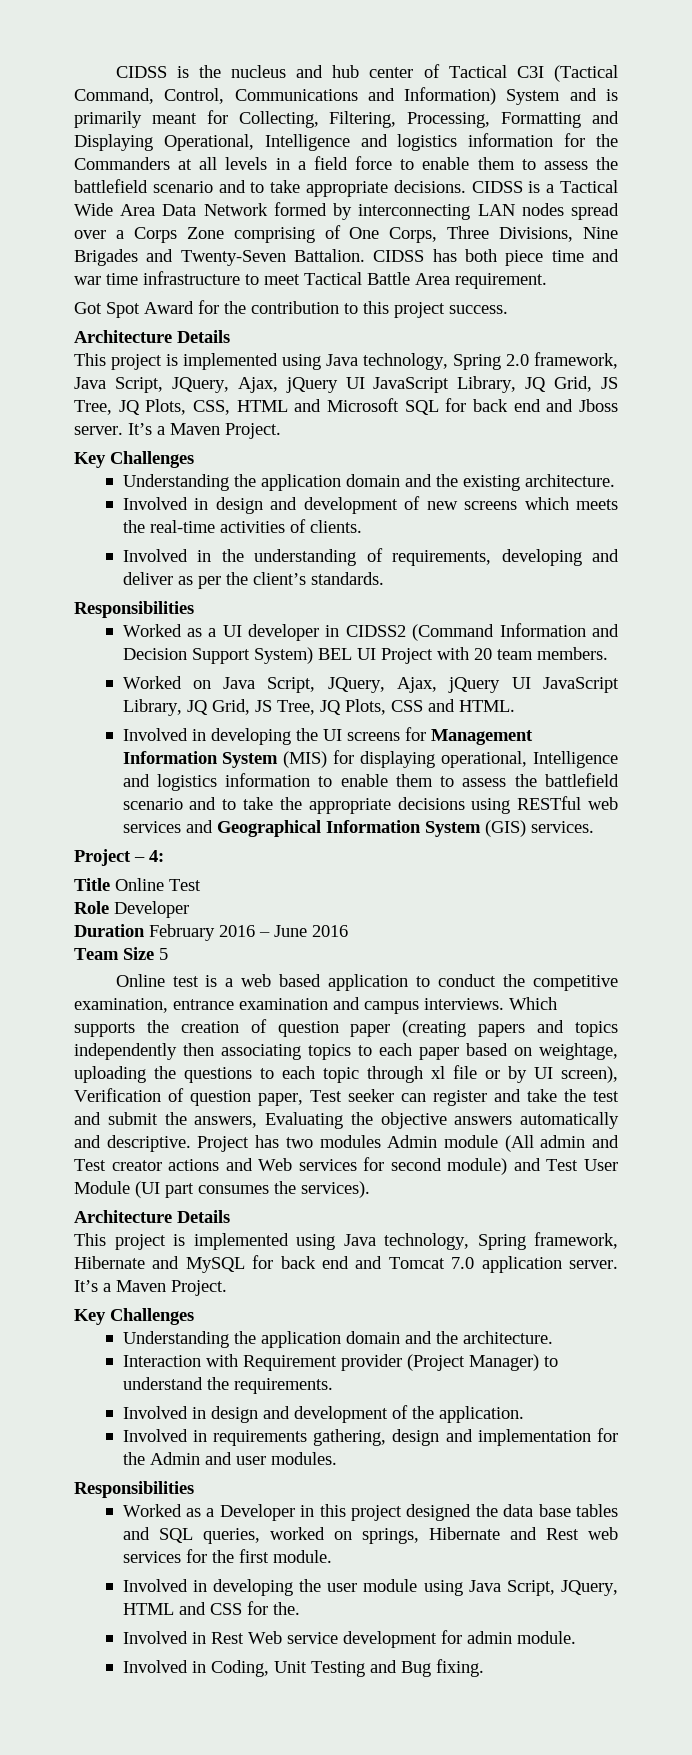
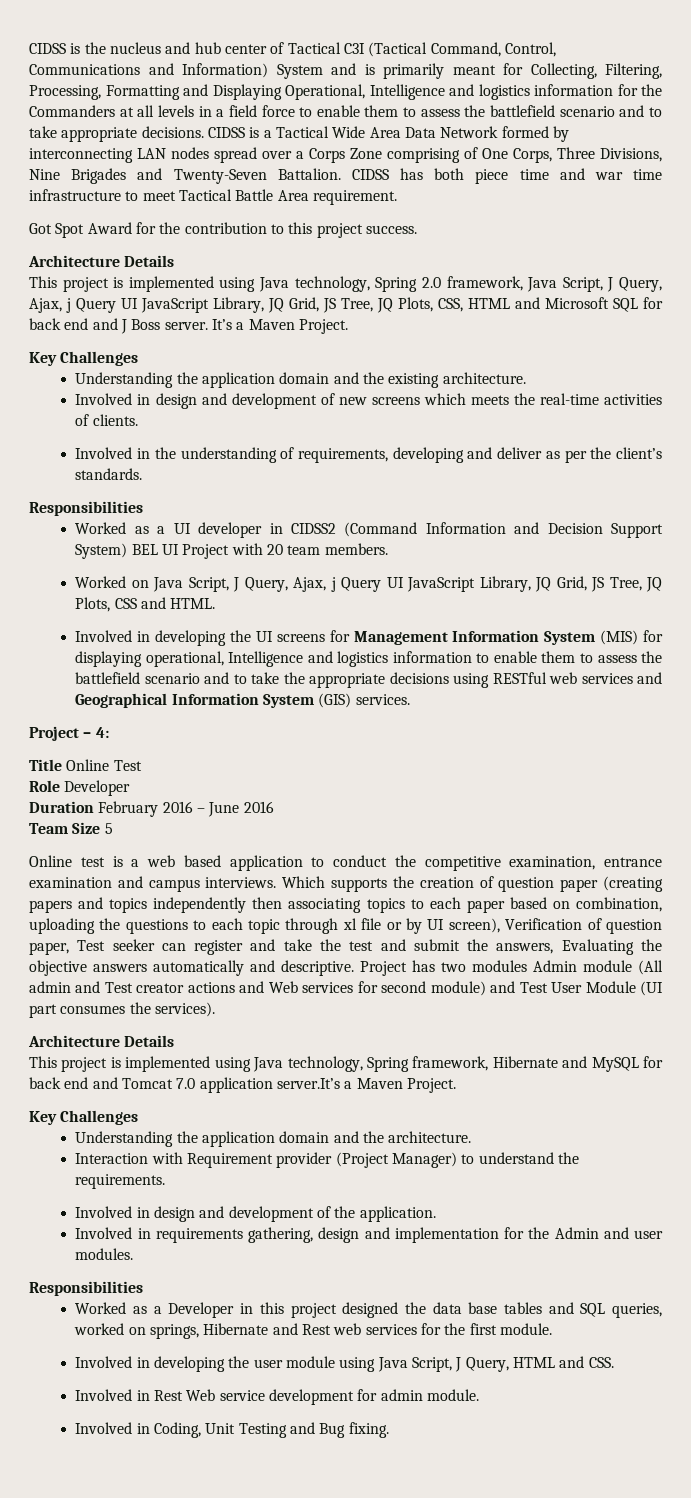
- This project is implemented using Java technology, Spring 2.0 framework, Java Script, JQuery, Ajax, jQuery UI JavaScript Library, JQ Grid, JS Tree, JQ Plots, CSS, HTML and Microsoft SQL for back end and Jboss server.
+ This project is implemented using Java technology, Spring 2.0 framework, Java Script, J Query, Ajax, j Query UI JavaScript Library, JQ Grid, JS Tree, JQ Plots, CSS, HTML and Microsoft SQL for back end and J Boss server.
- Worked on Java Script, JQuery, Ajax, jQuery UI JavaScript Library, JQ Grid, JS Tree, JQ Plots, CSS and HTML.
+ Worked on Java Script, J Query, Ajax, j Query UI JavaScript Library, JQ Grid, JS Tree, JQ Plots, CSS and HTML.
- Which supports the creation of question paper (creating papers and topics independently then associating topics to each paper based on weightage, uploading the questions to each topic through xl file or by UI screen), Verification of question paper, Test seeker can register and take the test and submit the answers, Evaluating the objective answers automatically and descriptive.
+ Which supports the creation of question paper (creating papers and topics independently then associating topics to each paper based on combination, uploading the questions to each topic through xl file or by UI screen), Verification of question paper, Test seeker can register and take the test and submit the answers, Evaluating the objective answers automatically and descriptive.
- This project is implemented using Java technology, Spring framework, Hibernate and MySQL for back end and Tomcat 7.0 application server. It’s a Maven Project.
+ This project is implemented using Java technology, Spring framework, Hibernate and MySQL for back end and Tomcat 7.0 application server.It’s a Maven Project.
- Involved in developing the user module using Java Script, JQuery, HTML and CSS for the.
+ Involved in developing the user module using Java Script, J Query, HTML and CSS.

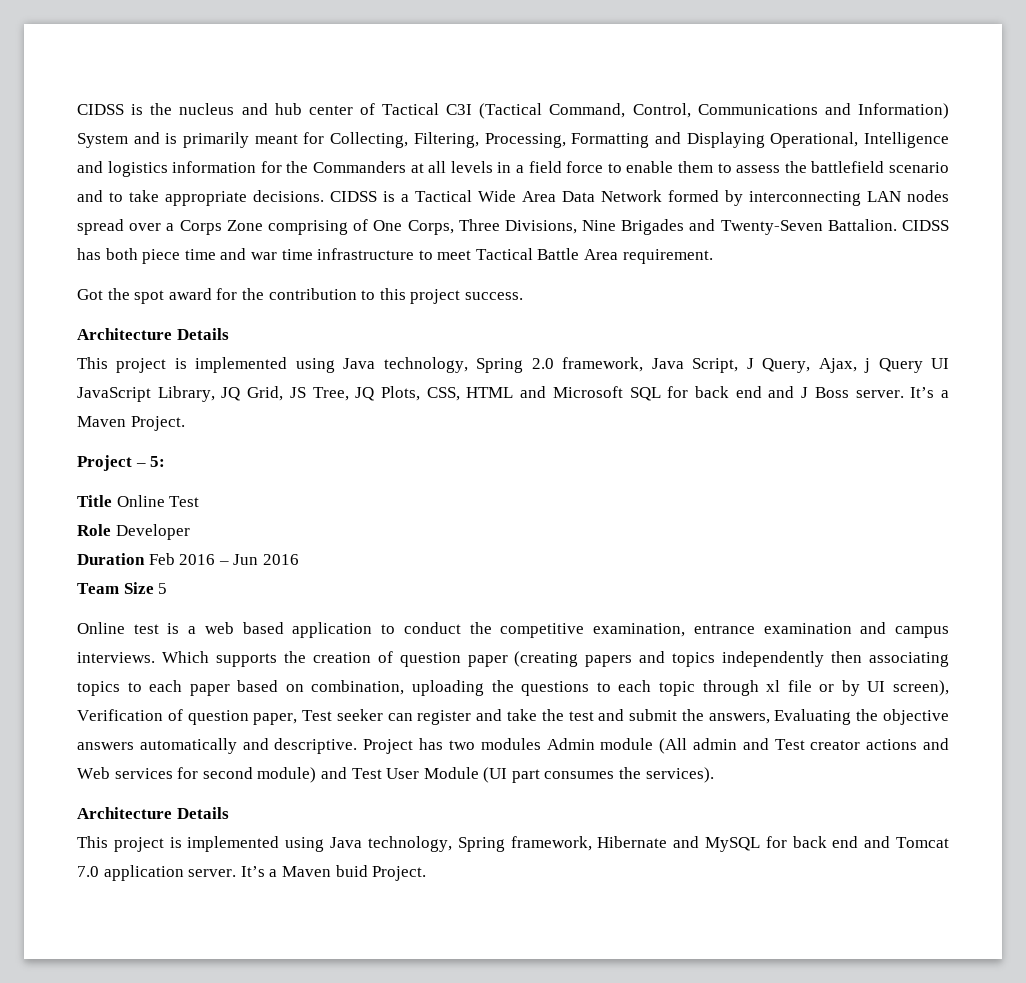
- Got Spot Award for the contribution to this project success.
+ Got the spot award for the contribution to this project success.
  It’s a Maven Project.
- Key Challenges
- Understanding the application domain and the existing architecture.
- Involved in design and development of new screens which meets the real-time activities of clients.
- Involved in the understanding of requirements, developing and deliver as per the client’s standards.
- Responsibilities
- Worked as a UI developer in CIDSS2 (Command Information and Decision Support System) BEL UI Project with 20 team members.
- Worked on Java Script, J Query, Ajax, j Query UI JavaScript Library, JQ Grid, JS Tree, JQ Plots, CSS and HTML.
- Involved in developing the UI screens for Management Information System (MIS) for displaying operational, Intelligence and logistics information to enable them to assess the battlefield scenario and to take the appropriate decisions using RESTful web services and Geographical Information System (GIS) services.
- Project – 4:
+ Project – 5:
- Duration February 2016 – June 2016
+ Duration Feb 2016 – Jun 2016
- This project is implemented using Java technology, Spring framework, Hibernate and MySQL for back end and Tomcat 7.0 application server.It’s a Maven Project.
- Key Challenges
- Understanding the application domain and the architecture.
- Interaction with Requirement provider (Project Manager) to understand the requirements.
- Involved in design and development of the application.
- Involved in requirements gathering, design and implementation for the Admin and user modules.
- Responsibilities
- Worked as a Developer in this project designed the data base tables and SQL queries, worked on springs, Hibernate and Rest web services for the first module.
- Involved in developing the user module using Java Script, J Query, HTML and CSS.
- Involved in Rest Web service development for admin module.
- Involved in Coding, Unit Testing and Bug fixing.
+ This project is implemented using Java technology, Spring framework, Hibernate and MySQL for back end and Tomcat 7.0 application server. It’s a Maven buid Project.

